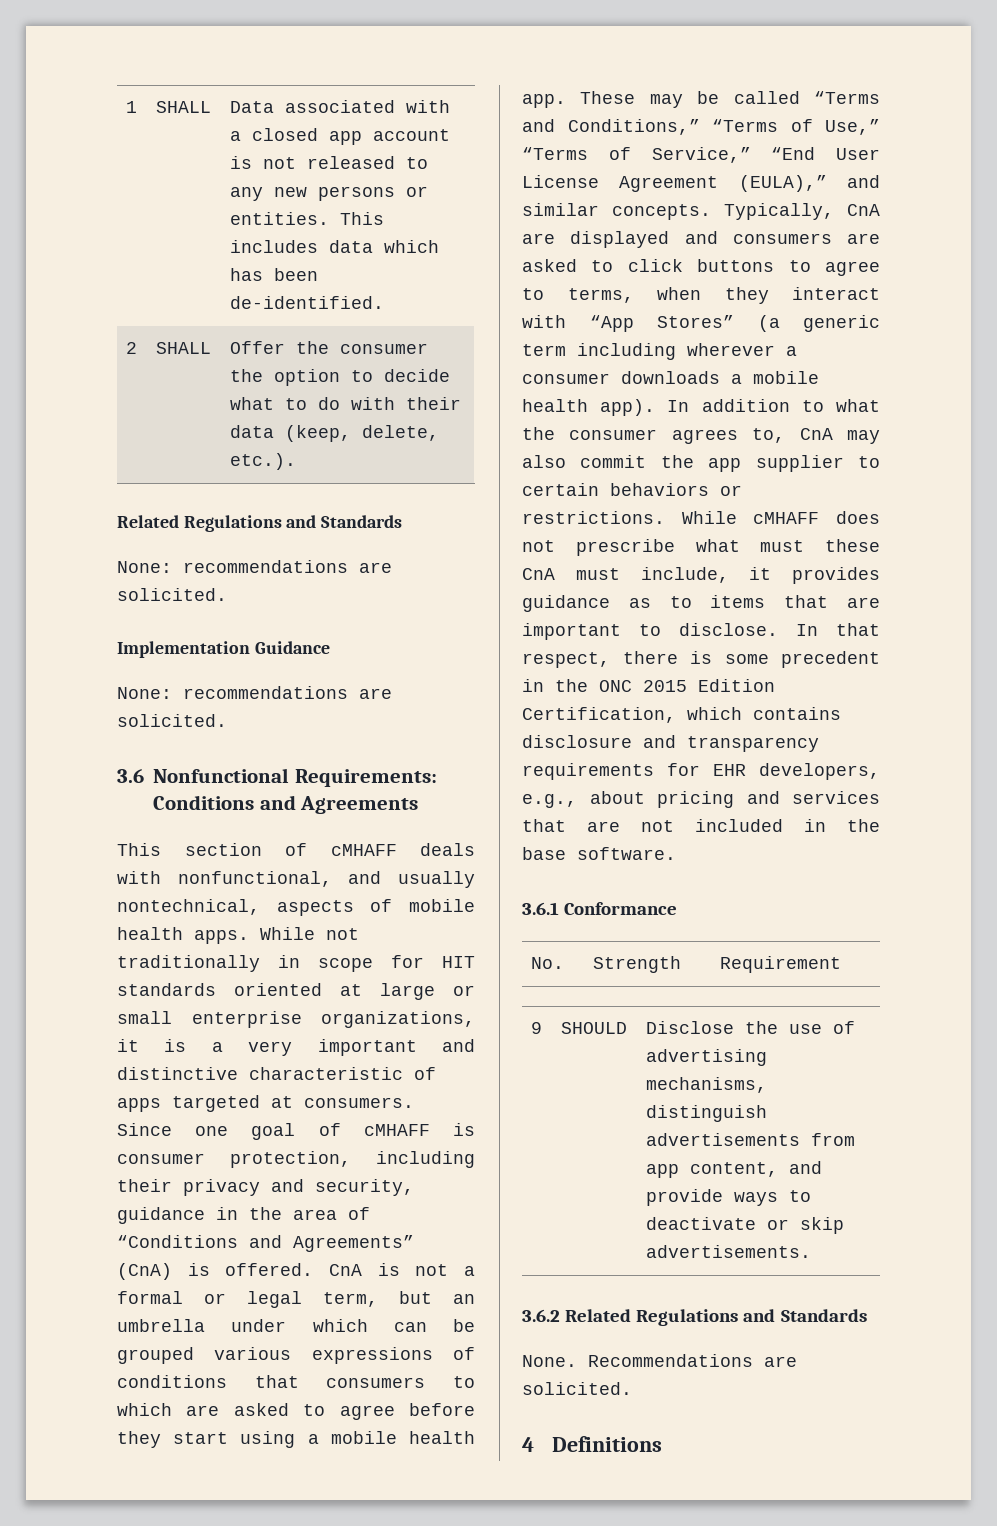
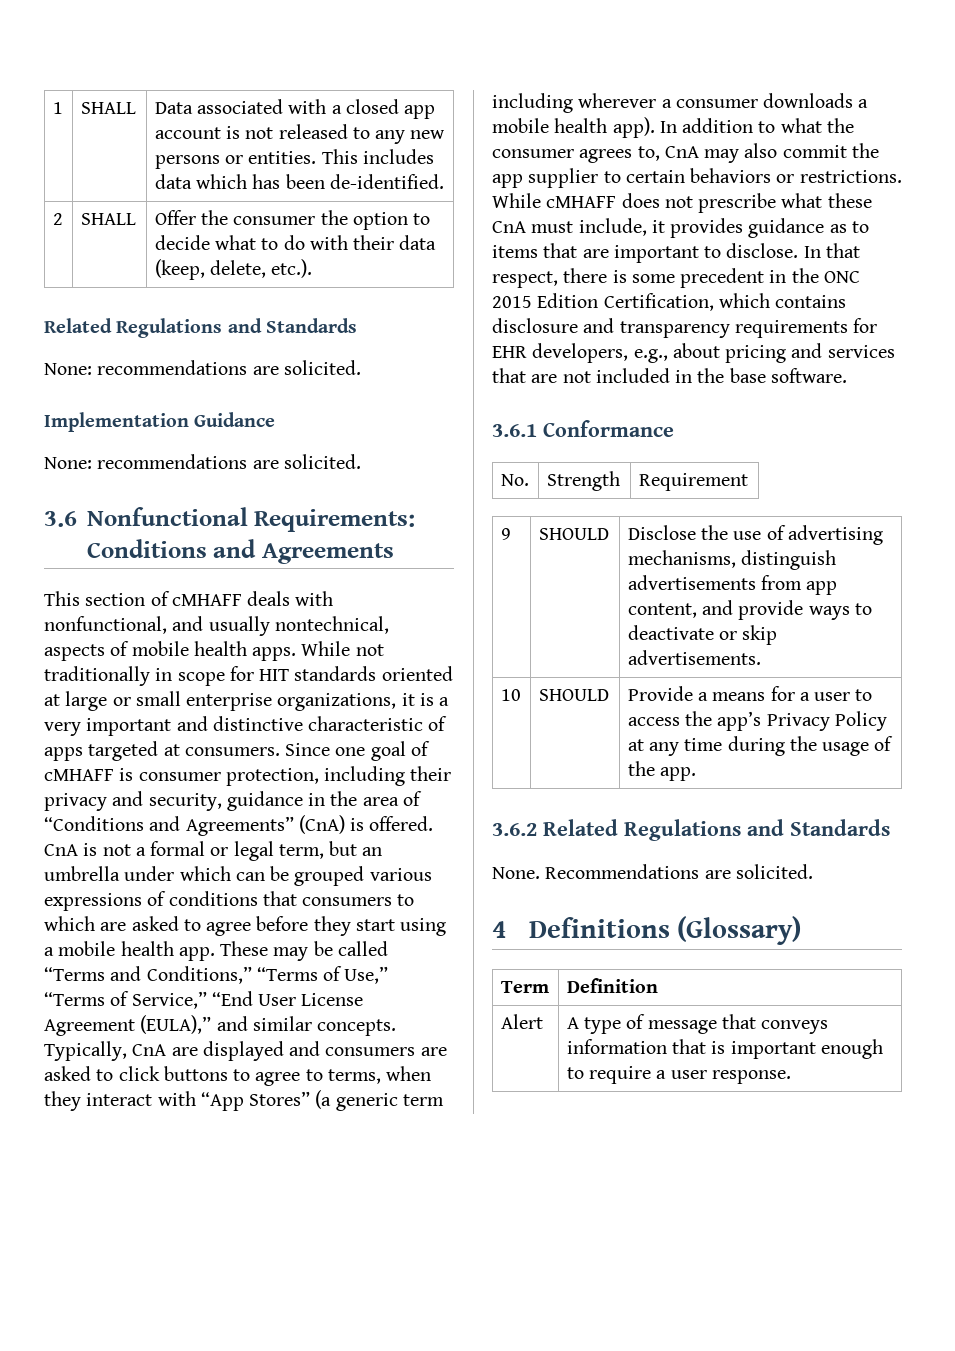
- While cMHAFF does not prescribe what must these CnA must include, it provides guidance as to items that are important to disclose.
+ While cMHAFF does not prescribe what these CnA must include, it provides guidance as to items that are important to disclose.
+ 10 | SHOULD | Provide a means for a user to access the app’s Privacy Policy at any time during the usage of the app.
- 4 Definitions
+ 4 Definitions (Glossary)
+ Term | Definition
+ Alert | A type of message that conveys information that is important enough to require a user response.

